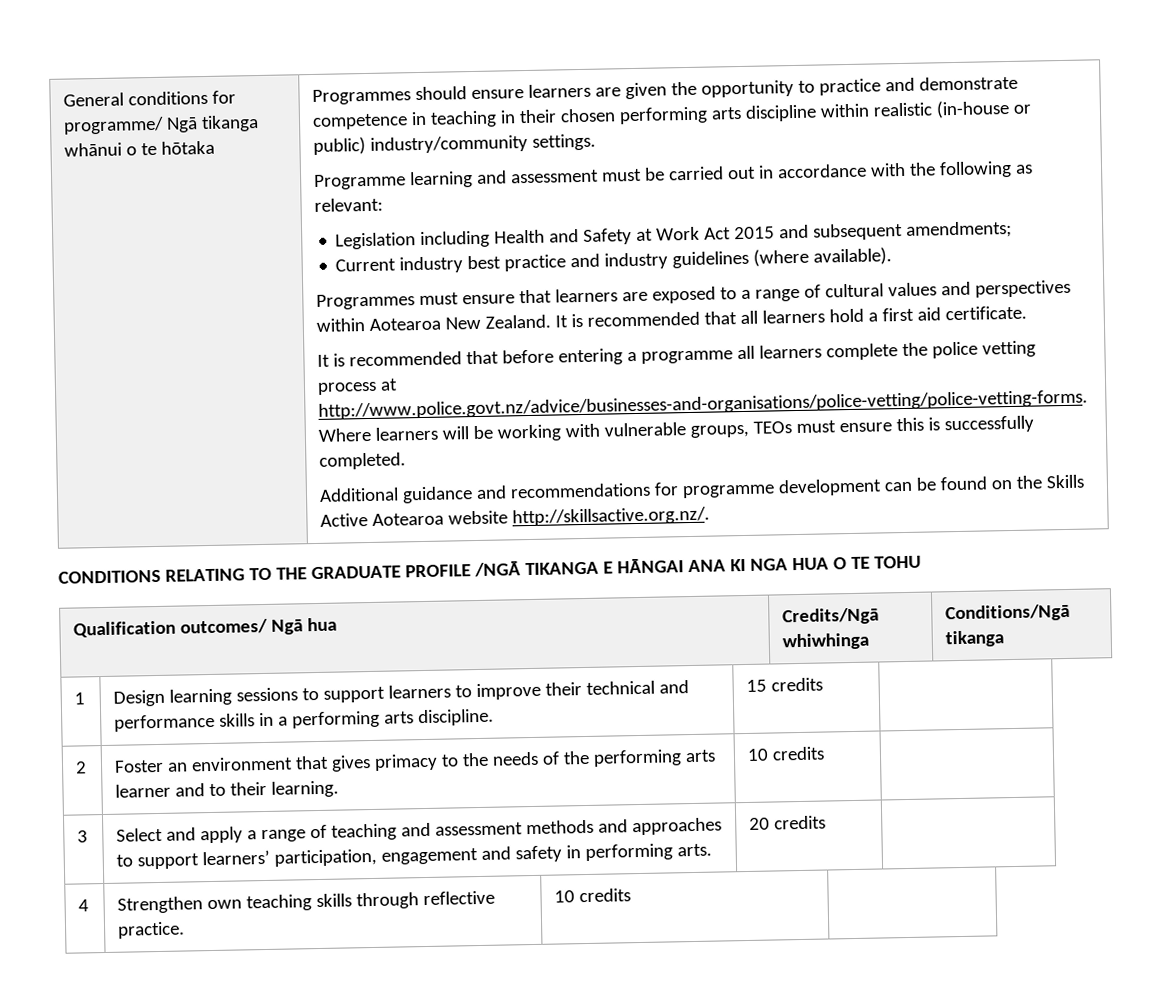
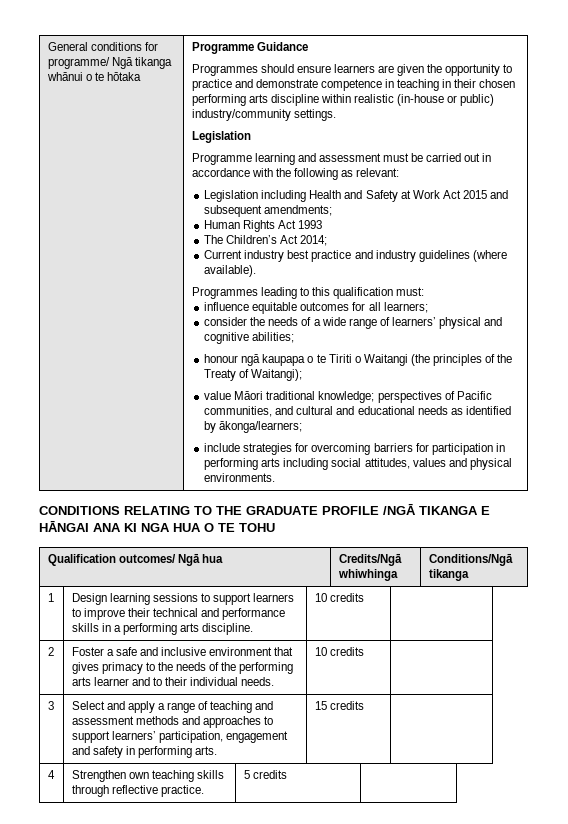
+ Programme Guidance
  Programmes should ensure learners are given the opportunity to practice and demonstrate competence in teaching in their chosen performing arts discipline within realistic (in-house or public) industry/community settings.
+ Legislation
+ Human Rights Act 1993
+ The Children’s Act 2014;
- Programmes must ensure that learners are exposed to a range of cultural values and perspectives within Aotearoa New Zealand. It is recommended that all learners hold a first aid certificate.
- It is recommended that before entering a programme all learners complete the police vetting process at http://www.police.govt.nz/advice/businesses-and-organisations/police-vetting/police-vetting-forms. Where learners will be working with vulnerable groups, TEOs must ensure this is successfully completed.
- Additional guidance and recommendations for programme development can be found on the Skills Active Aotearoa website http://skillsactive.org.nz/.
+ Programmes leading to this qualification must:
+ influence equitable outcomes for all learners;
+ consider the needs of a wide range of learners’ physical and cognitive abilities;
+ honour ngā kaupapa o te Tiriti o Waitangi (the principles of the Treaty of Waitangi);
+ value Māori traditional knowledge; perspectives of Pacific communities, and cultural and educational needs as identified by ākonga/learners;
+ include strategies for overcoming barriers for participation in performing arts including social attitudes, values and physical environments.
- 1 | Design learning sessions to support learners to improve their technical and performance skills in a performing arts discipline. | 15 credits |
+ 1 | Design learning sessions to support learners to improve their technical and performance skills in a performing arts discipline. | 10 credits |
- 2 | Foster an environment that gives primacy to the needs of the performing arts learner and to their learning. | 10 credits |
+ 2 | Foster a safe and inclusive environment that gives primacy to the needs of the performing arts learner and to their individual needs. | 10 credits |
- 3 | Select and apply a range of teaching and assessment methods and approaches to support learners’ participation, engagement and safety in performing arts. | 20 credits |
+ 3 | Select and apply a range of teaching and assessment methods and approaches to support learners’ participation, engagement and safety in performing arts. | 15 credits |
- 4 | Strengthen own teaching skills through reflective practice. | 10 credits |
+ 4 | Strengthen own teaching skills through reflective practice. | 5 credits |

